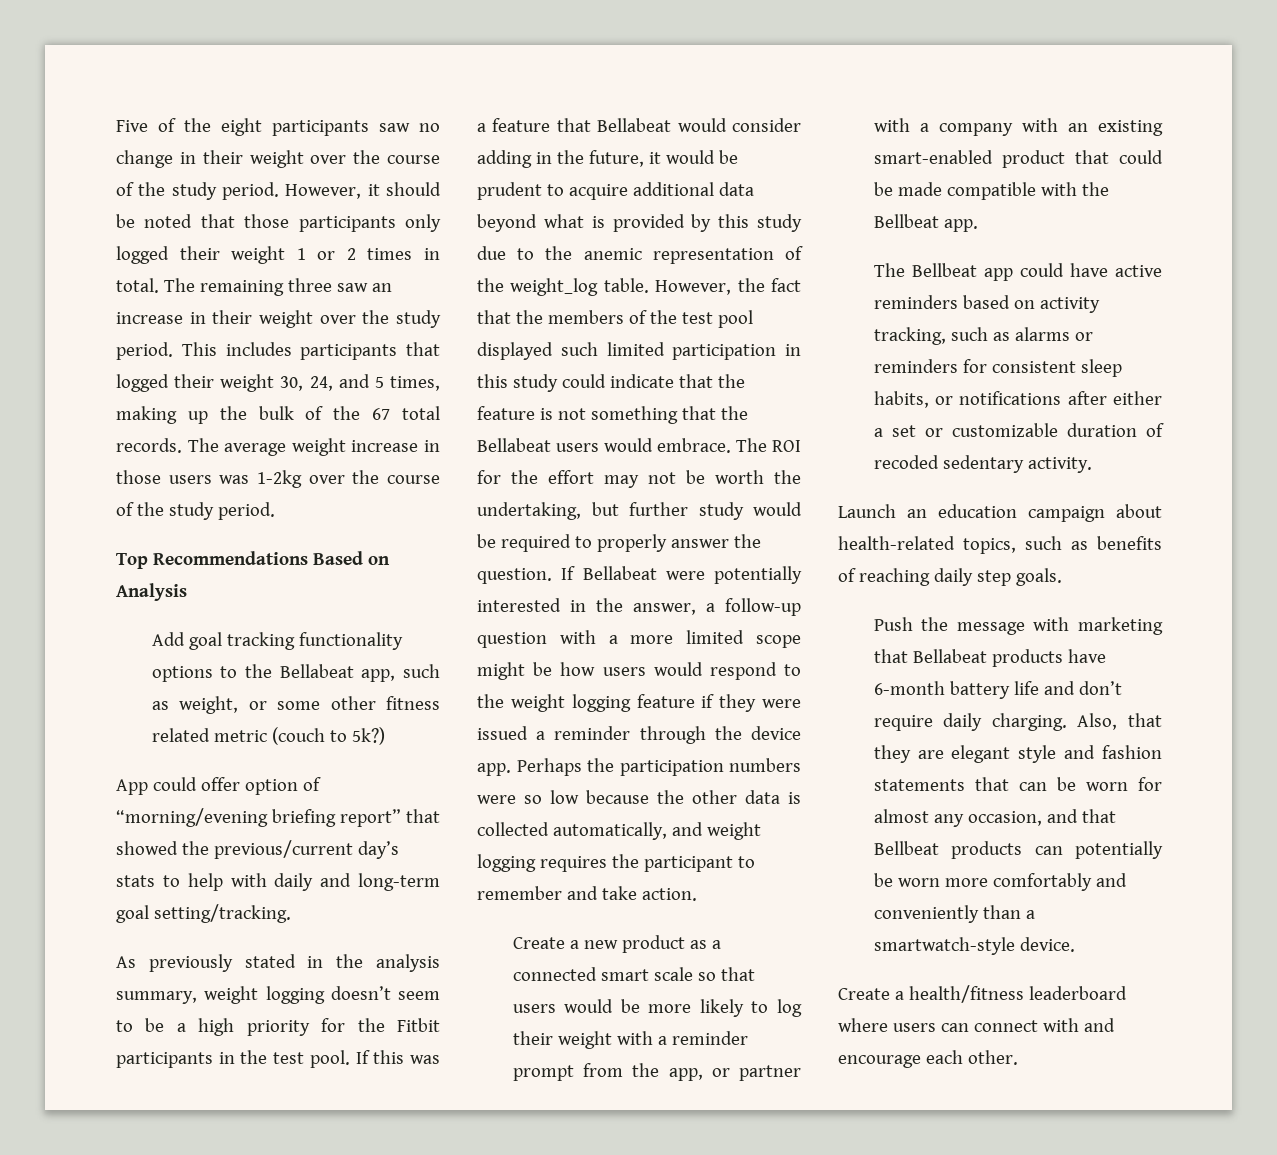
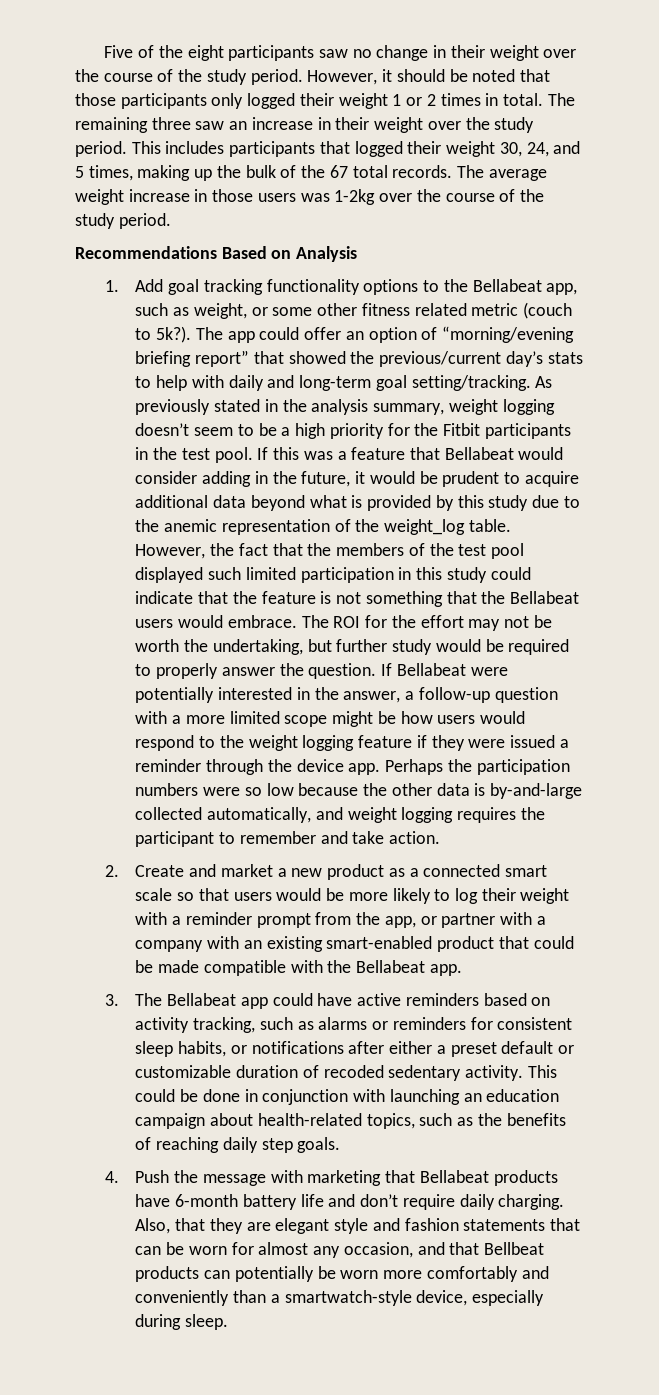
- Top Recommendations Based on Analysis
+ Recommendations Based on Analysis
- Add goal tracking functionality options to the Bellabeat app, such as weight, or some other fitness related metric (couch to 5k?)
- App could offer option of “morning/evening briefing report” that showed the previous/current day’s stats to help with daily and long-term goal setting/tracking.
- As previously stated in the analysis summary, weight logging doesn’t seem to be a high priority for the Fitbit participants in the test pool.
+ 1. Add goal tracking functionality options to the Bellabeat app, such as weight, or some other fitness related metric (couch to 5k?). The app could offer an option of “morning/evening briefing report” that showed the previous/current day’s stats to help with daily and long-term goal setting/tracking. As previously stated in the analysis summary, weight logging doesn’t seem to be a high priority for the Fitbit participants in the test pool.
- Perhaps the participation numbers were so low because the other data is collected automatically, and weight logging requires the participant to remember and take action.
+ Perhaps the participation numbers were so low because the other data is by-and-large collected automatically, and weight logging requires the participant to remember and take action.
- Create a new product as a connected smart scale so that users would be more likely to log their weight with a reminder prompt from the app, or partner with a company with an existing smart-enabled product that could be made compatible with the Bellbeat app.
+ 2. Create and market a new product as a connected smart scale so that users would be more likely to log their weight with a reminder prompt from the app, or partner with a company with an existing smart-enabled product that could be made compatible with the Bellabeat app.
- The Bellbeat app could have active reminders based on activity tracking, such as alarms or reminders for consistent sleep habits, or notifications after either a set or customizable duration of recoded sedentary activity.
- Launch an education campaign about health-related topics, such as benefits of reaching daily step goals.
+ 3. The Bellabeat app could have active reminders based on activity tracking, such as alarms or reminders for consistent sleep habits, or notifications after either a preset default or customizable duration of recoded sedentary activity. This could be done in conjunction with launching an education campaign about health-related topics, such as the benefits of reaching daily step goals.
- Push the message with marketing that Bellabeat products have 6-month battery life and don’t require daily charging.
+ 4. Push the message with marketing that Bellabeat products have 6-month battery life and don’t require daily charging.
- Also, that they are elegant style and fashion statements that can be worn for almost any occasion, and that Bellbeat products can potentially be worn more comfortably and conveniently than a smartwatch-style device.
- Create a health/fitness leaderboard where users can connect with and encourage each other.
+ Also, that they are elegant style and fashion statements that can be worn for almost any occasion, and that Bellbeat products can potentially be worn more comfortably and conveniently than a smartwatch-style device, especially during sleep.

